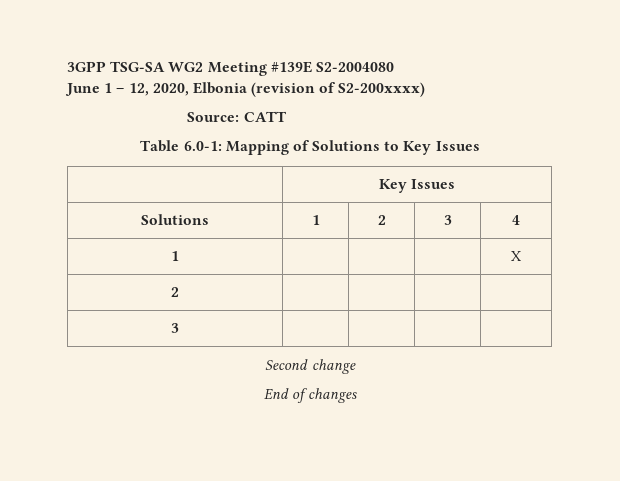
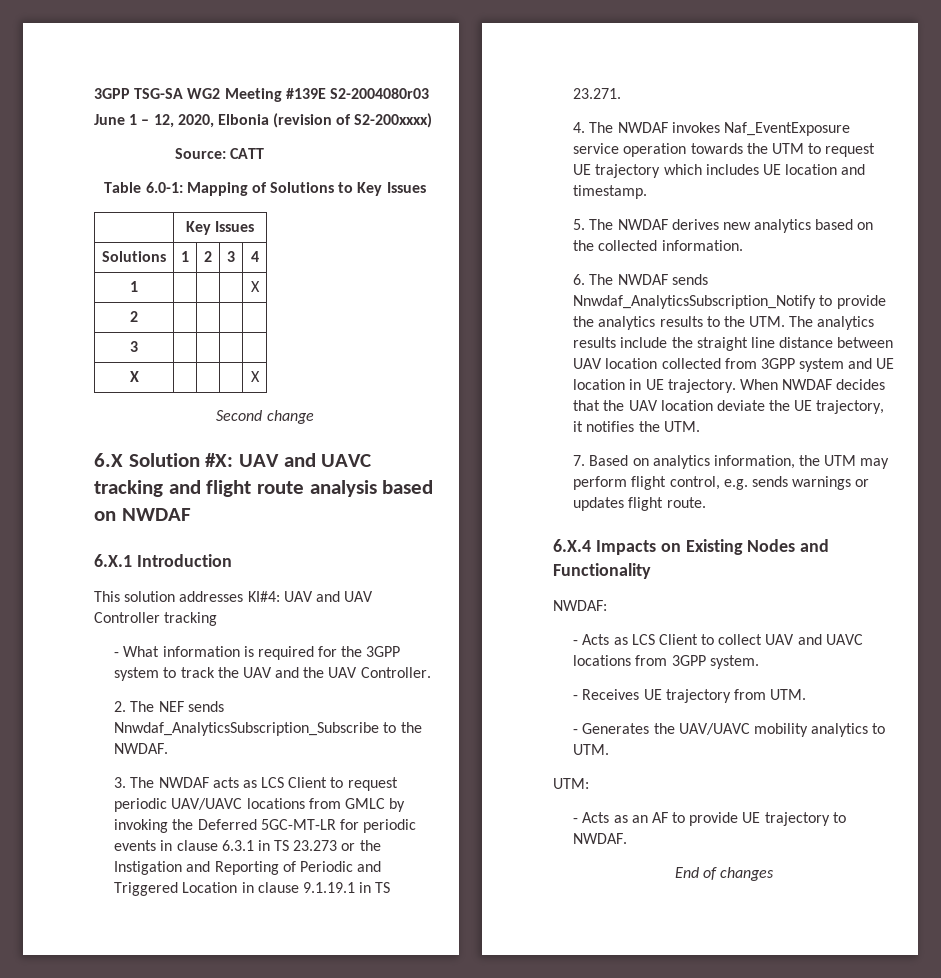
- 3GPP TSG-SA WG2 Meeting #139E S2-2004080
+ 3GPP TSG-SA WG2 Meeting #139E S2-2004080r03
+ X | | | | X
+ 6.X Solution #X: UAV and UAVC tracking and flight route analysis based on NWDAF
+ 6.X.1 Introduction
+ This solution addresses KI#4: UAV and UAV Controller tracking
+ - What information is required for the 3GPP system to track the UAV and the UAV Controller.
+ 2. The NEF sends Nnwdaf_AnalyticsSubscription_Subscribe to the NWDAF.
+ 3. The NWDAF acts as LCS Client to request periodic UAV/UAVC locations from GMLC by invoking the Deferred 5GC-MT-LR for periodic events in clause 6.3.1 in TS 23.273 or the Instigation and Reporting of Periodic and Triggered Location in clause 9.1.19.1 in TS 23.271.
+ 4. The NWDAF invokes Naf_EventExposure service operation towards the UTM to request UE trajectory which includes UE location and timestamp.
+ 5. The NWDAF derives new analytics based on the collected information.
+ 6. The NWDAF sends Nnwdaf_AnalyticsSubscription_Notify to provide the analytics results to the UTM. The analytics results include the straight line distance between UAV location collected from 3GPP system and UE location in UE trajectory. When NWDAF decides that the UAV location deviate the UE trajectory, it notifies the UTM.
+ 7. Based on analytics information, the UTM may perform flight control, e.g. sends warnings or updates flight route.
+ 6.X.4 Impacts on Existing Nodes and Functionality
+ NWDAF:
+ - Acts as LCS Client to collect UAV and UAVC locations from 3GPP system.
+ - Receives UE trajectory from UTM.
+ - Generates the UAV/UAVC mobility analytics to UTM.
+ UTM:
+ - Acts as an AF to provide UE trajectory to NWDAF.

